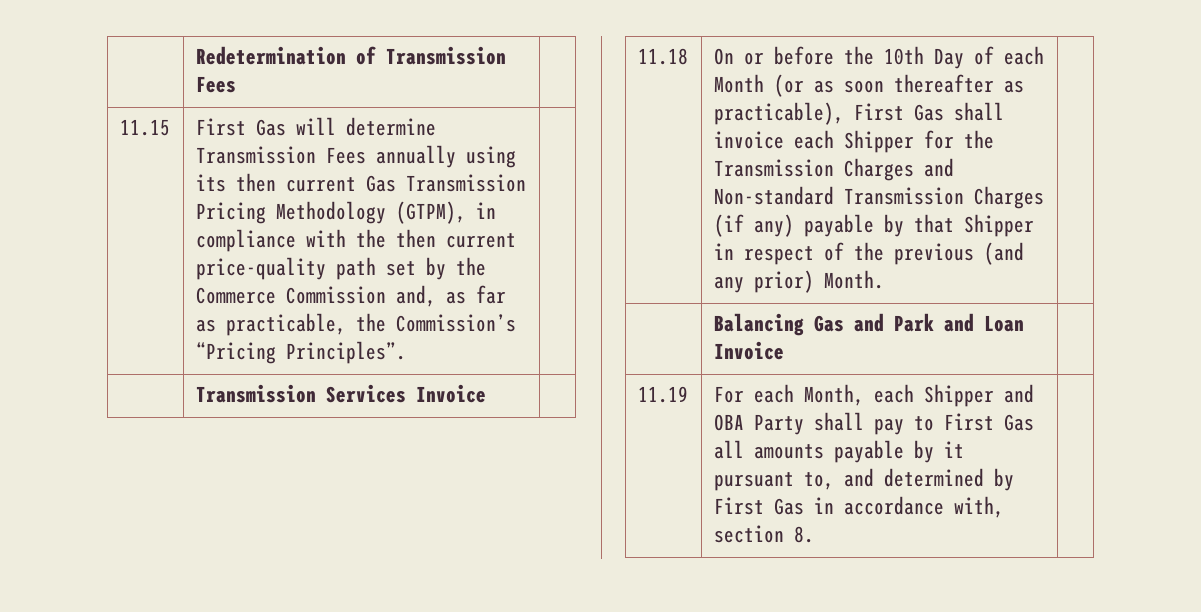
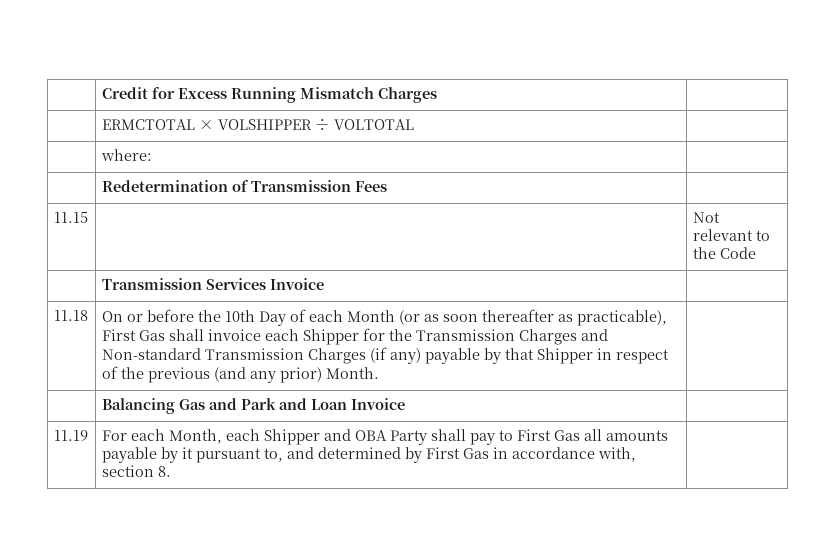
+ | Credit for Excess Running Mismatch Charges |
+ | ERMCTOTAL × VOLSHIPPER ÷ VOLTOTAL |
+ | where: |
- 11.15 | First Gas will determine Transmission Fees annually using its then current Gas Transmission Pricing Methodology (GTPM), in compliance with the then current price-quality path set by the Commerce Commission and, as far as practicable, the Commission’s “Pricing Principles”. |
+ 11.15 | | Not relevant to the Code

